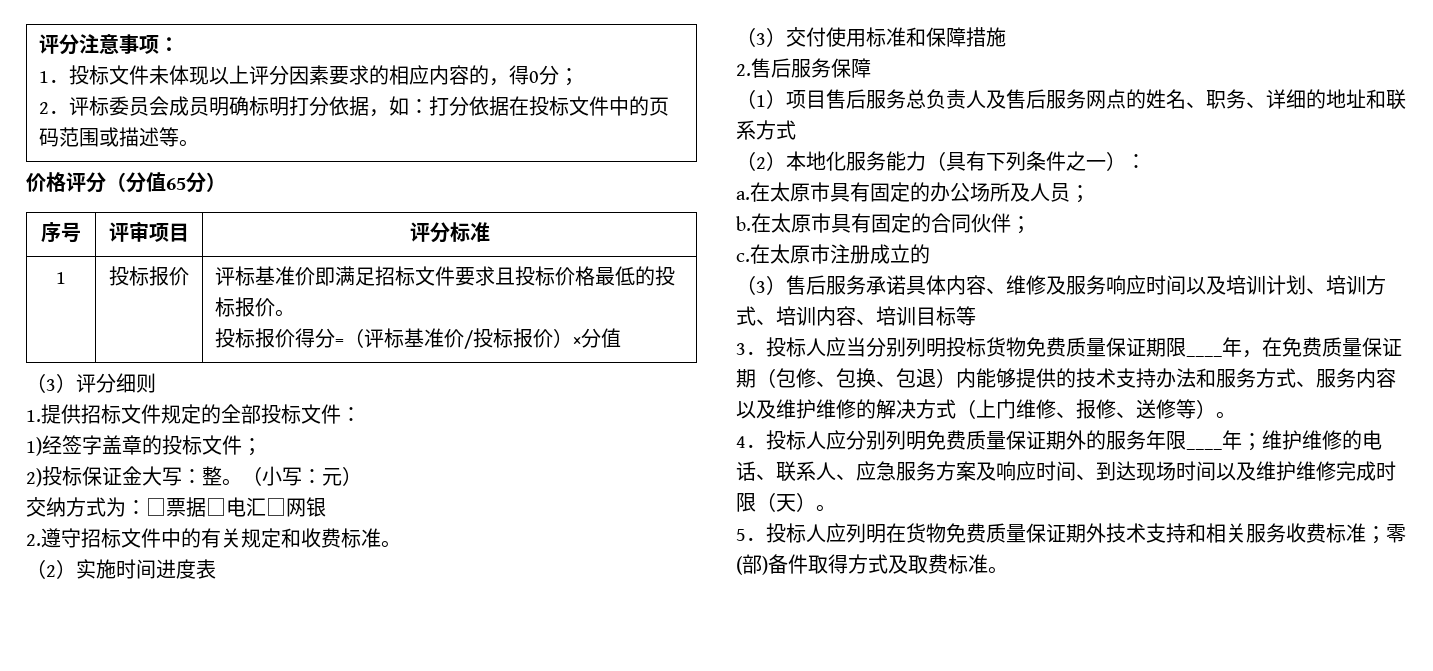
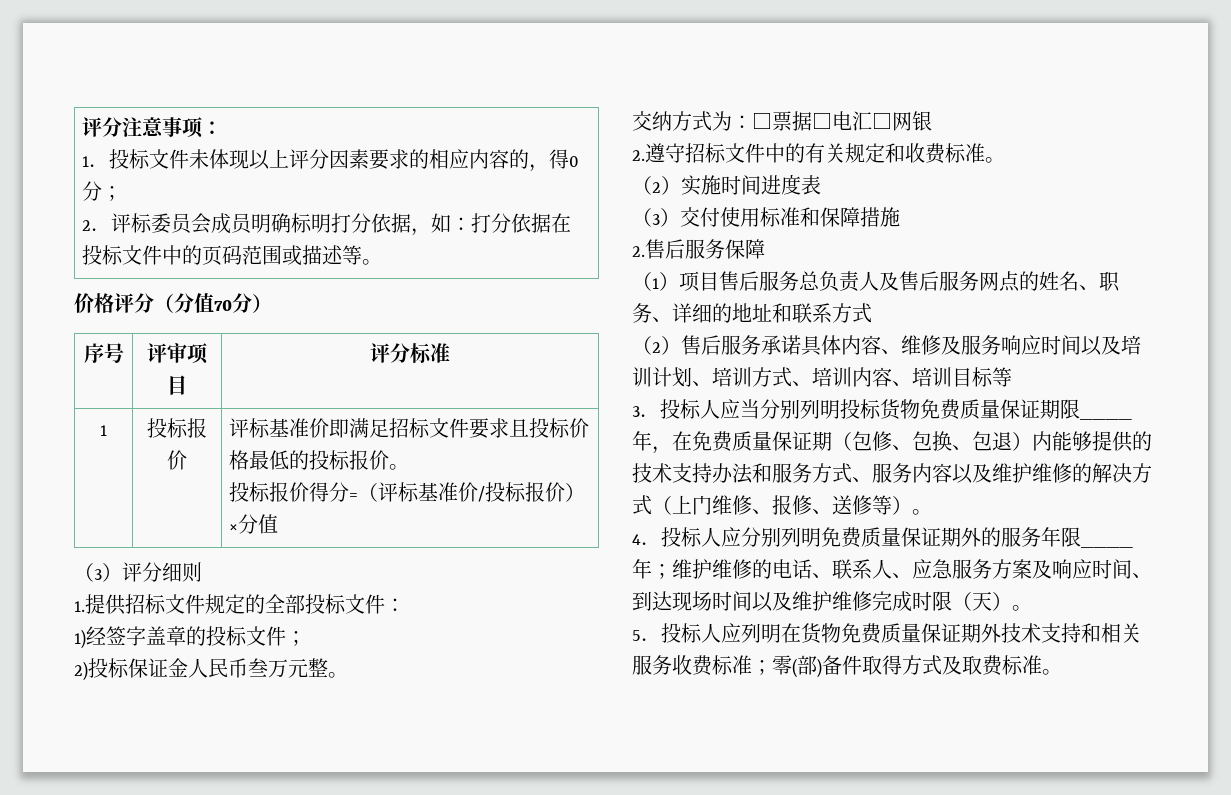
- 价格评分（分值65分）
+ 价格评分（分值70分）
- 2)投标保证金大写：整。（小写：元）
+ 2)投标保证金人民币叁万元整。
- （2）本地化服务能力（具有下列条件之一）：
- a.在太原市具有固定的办公场所及人员；
- b.在太原市具有固定的合同伙伴；
- c.在太原市注册成立的
- （3）售后服务承诺具体内容、维修及服务响应时间以及培训计划、培训方式、培训内容、培训目标等
+ （2）售后服务承诺具体内容、维修及服务响应时间以及培训计划、培训方式、培训内容、培训目标等

